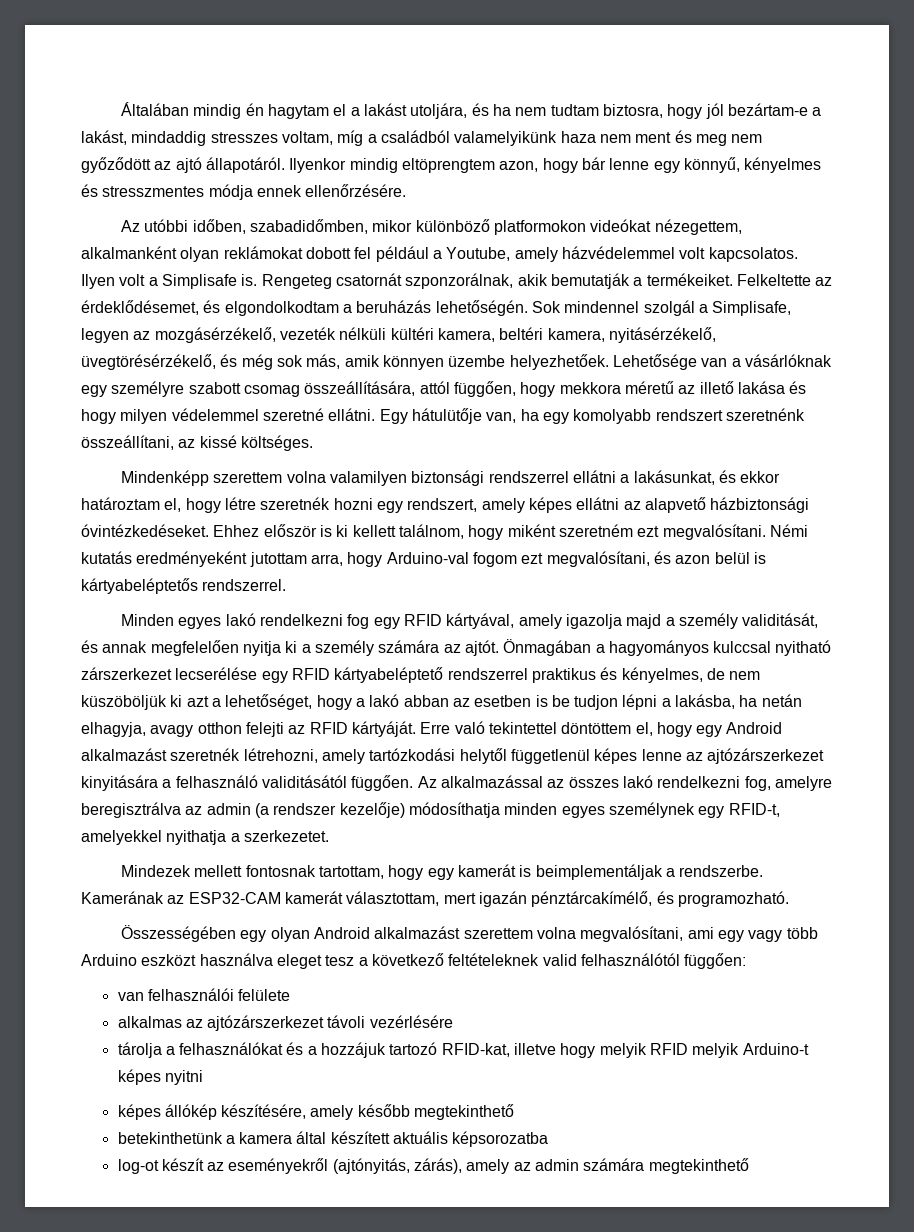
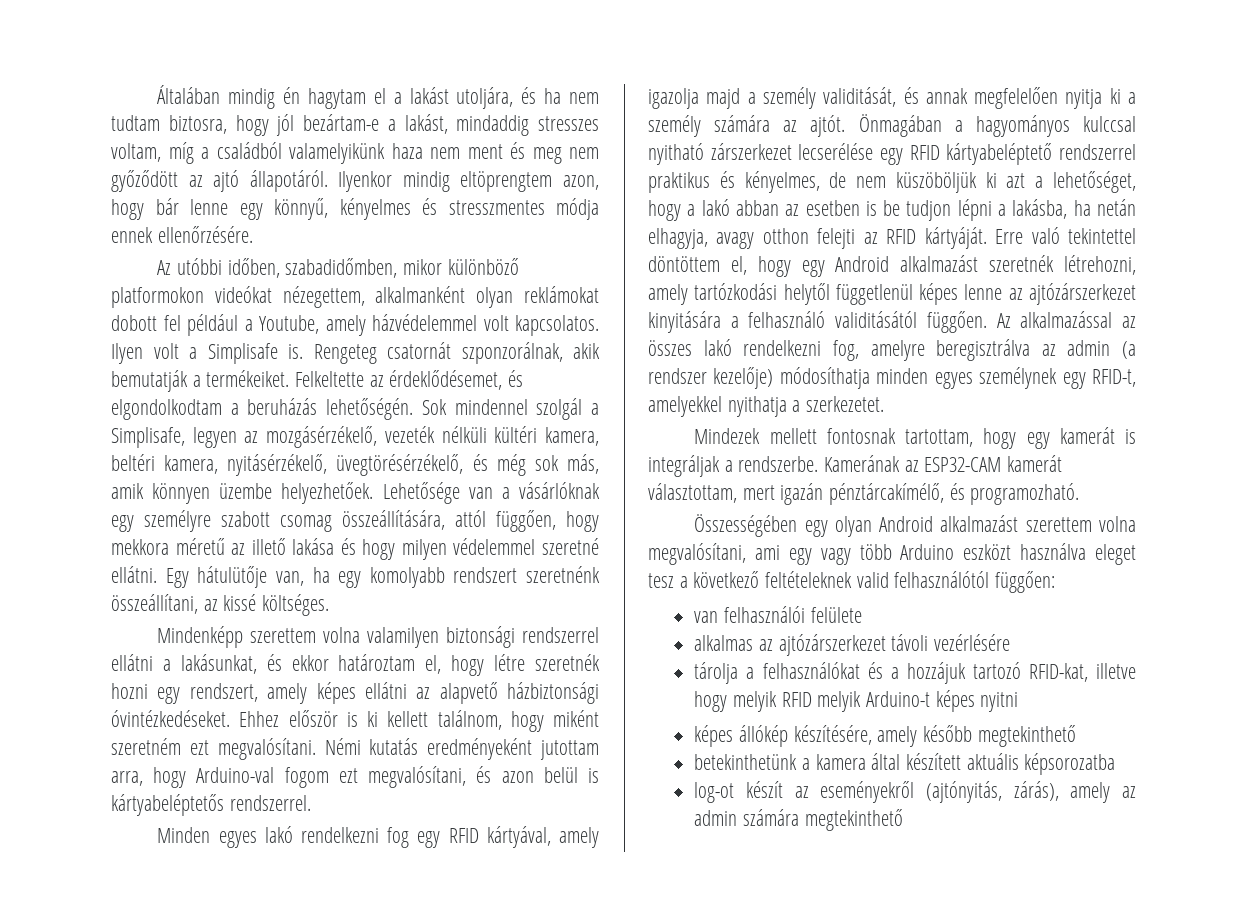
- Mindezek mellett fontosnak tartottam, hogy egy kamerát is beimplementáljak a rendszerbe.
+ Mindezek mellett fontosnak tartottam, hogy egy kamerát is integráljak a rendszerbe.

